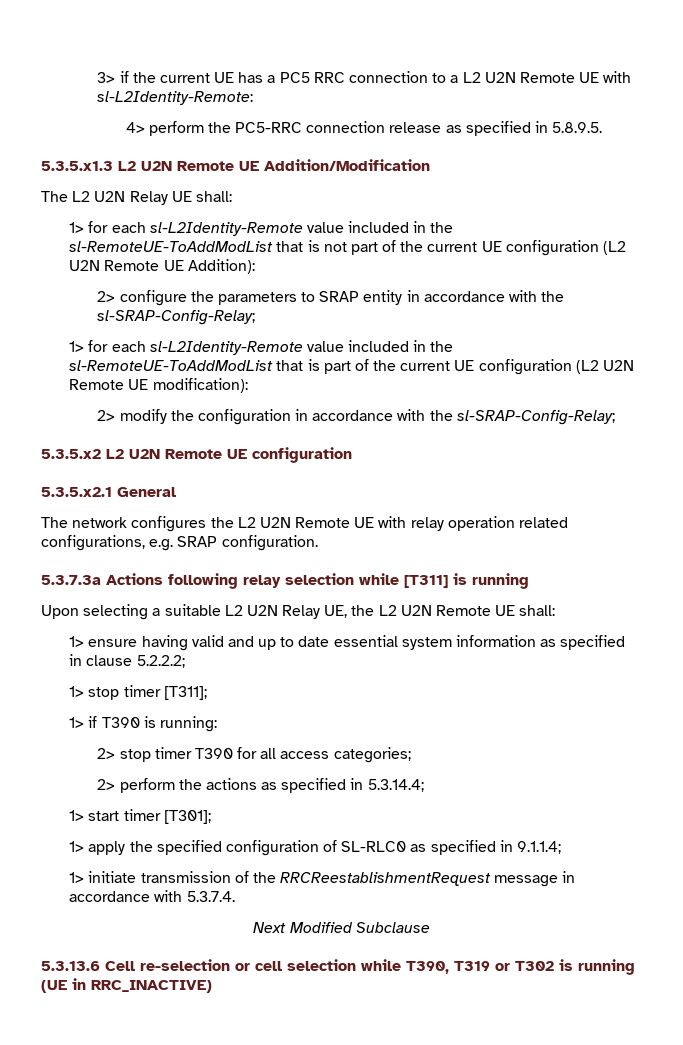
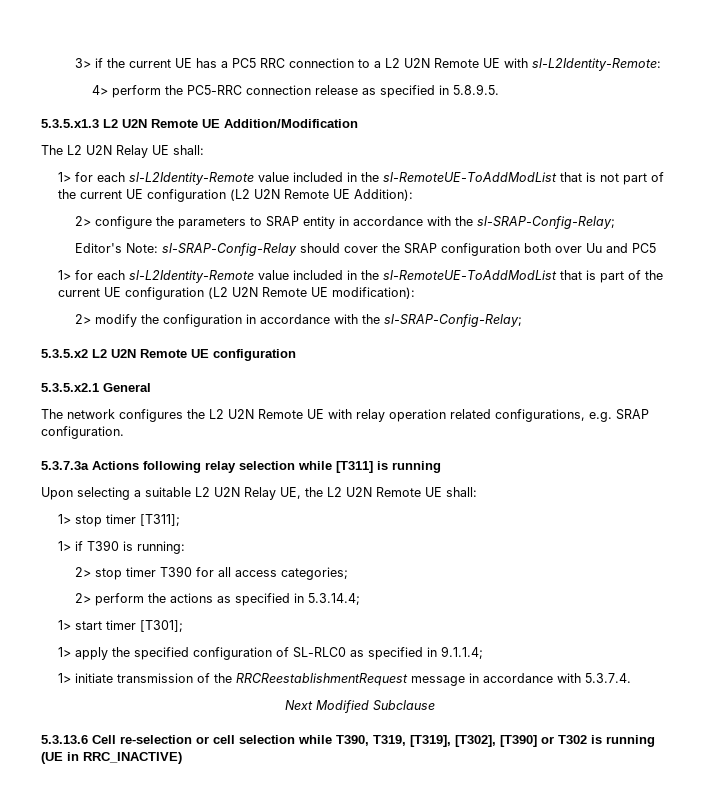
+ Editor's Note: sl-SRAP-Config-Relay should cover the SRAP configuration both over Uu and PC5
- 1> ensure having valid and up to date essential system information as specified in clause 5.2.2.2;
- 5.3.13.6 Cell re-selection or cell selection while T390, T319 or T302 is running (UE in RRC_INACTIVE)
+ 5.3.13.6 Cell re-selection or cell selection while T390, T319, [T319], [T302], [T390] or T302 is running (UE in RRC_INACTIVE)

